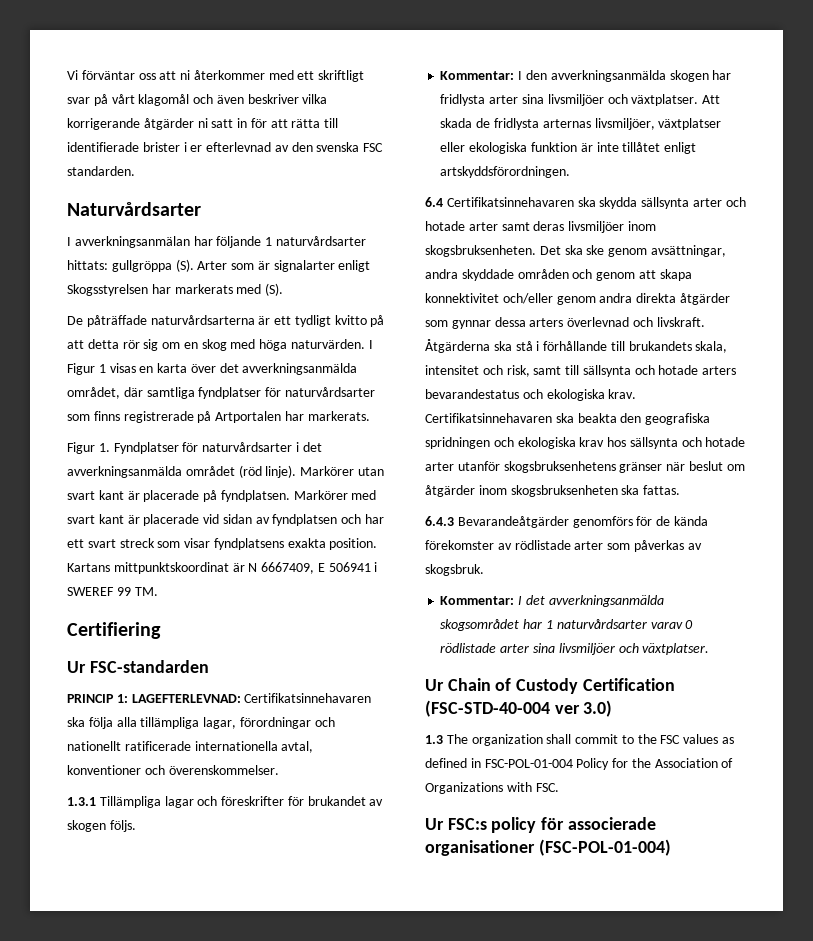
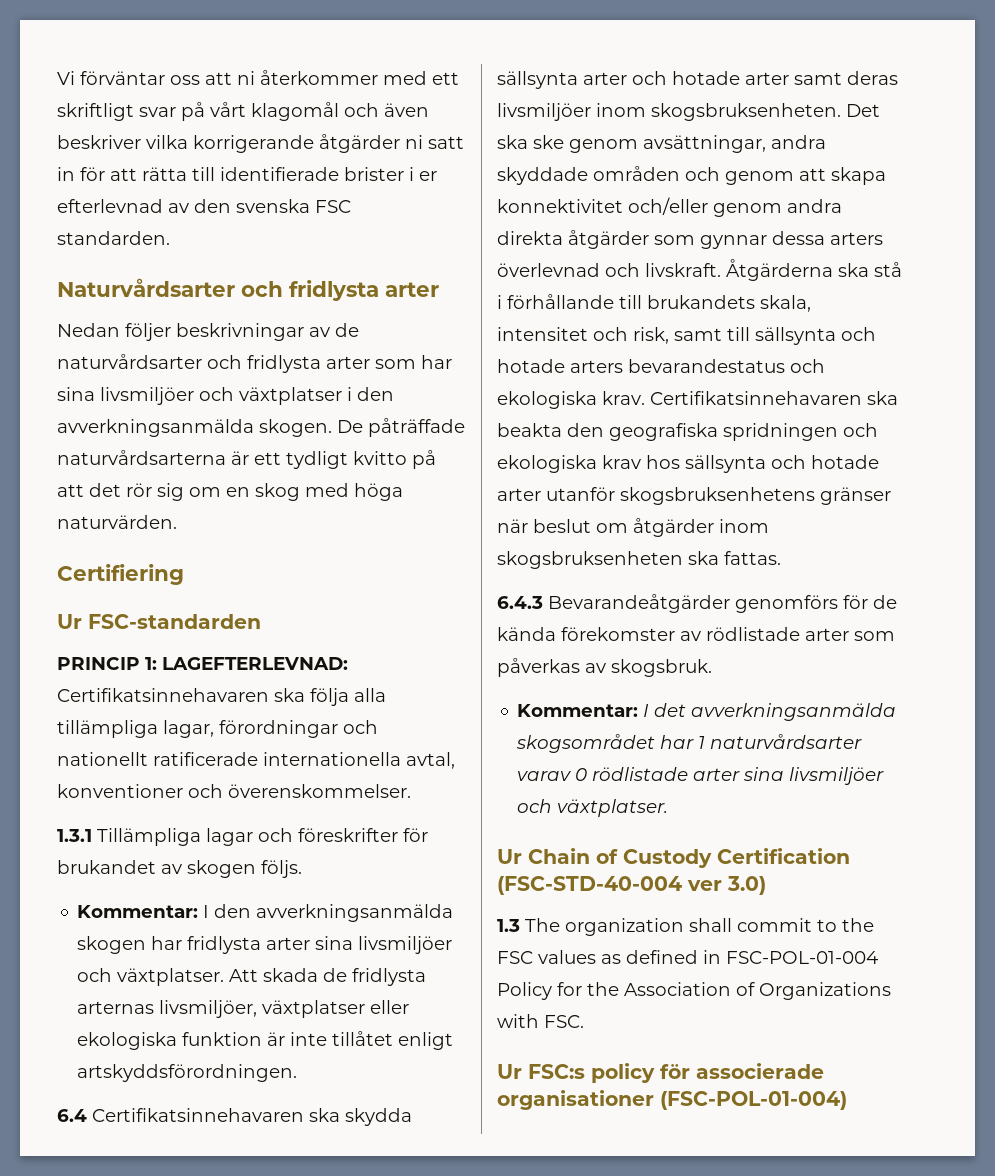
- Naturvårdsarter
- I avverkningsanmälan har följande 1 naturvårdsarter hittats: gullgröppa (S). Arter som är signalarter enligt Skogsstyrelsen har markerats med (S).
- De påträffade naturvårdsarterna är ett tydligt kvitto på att detta rör sig om en skog med höga naturvärden. I Figur 1 visas en karta över det avverkningsanmälda området, där samtliga fyndplatser för naturvårdsarter som finns registrerade på Artportalen har markerats.
- Figur 1. Fyndplatser för naturvårdsarter i det avverkningsanmälda området (röd linje). Markörer utan svart kant är placerade på fyndplatsen. Markörer med svart kant är placerade vid sidan av fyndplatsen och har ett svart streck som visar fyndplatsens exakta position. Kartans mittpunktskoordinat är N 6667409, E 506941 i SWEREF 99 TM.
+ Naturvårdsarter och fridlysta arter
+ Nedan följer beskrivningar av de naturvårdsarter och fridlysta arter som har sina livsmiljöer och växtplatser i den avverkningsanmälda skogen. De påträffade naturvårdsarterna är ett tydligt kvitto på att det rör sig om en skog med höga naturvärden.

